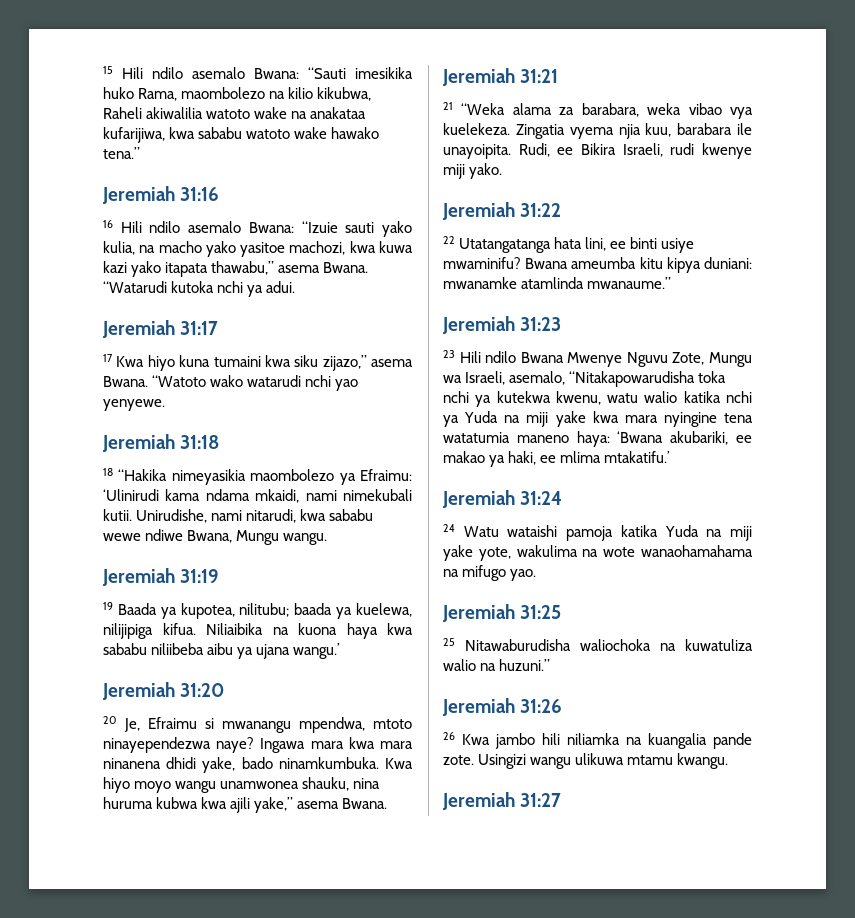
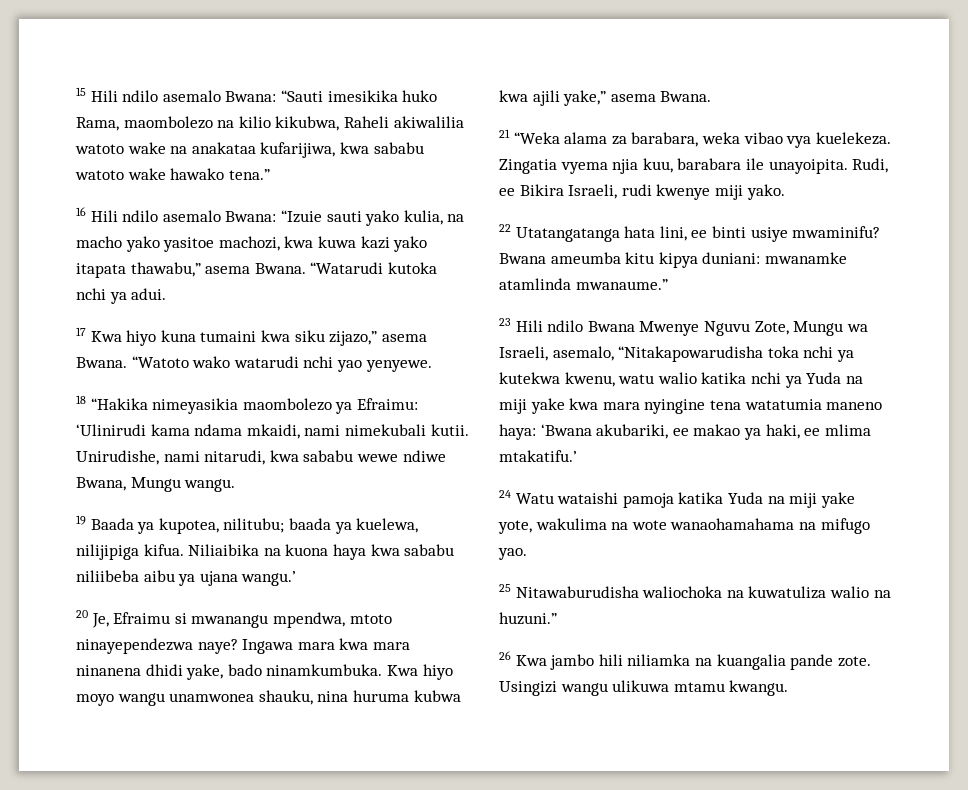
- Jeremiah 31:16
- Jeremiah 31:17
- Jeremiah 31:18
- Jeremiah 31:19
- Jeremiah 31:20
- Jeremiah 31:21
- Jeremiah 31:22
- Jeremiah 31:23
- Jeremiah 31:24
- Jeremiah 31:25
- Jeremiah 31:26
- Jeremiah 31:27

